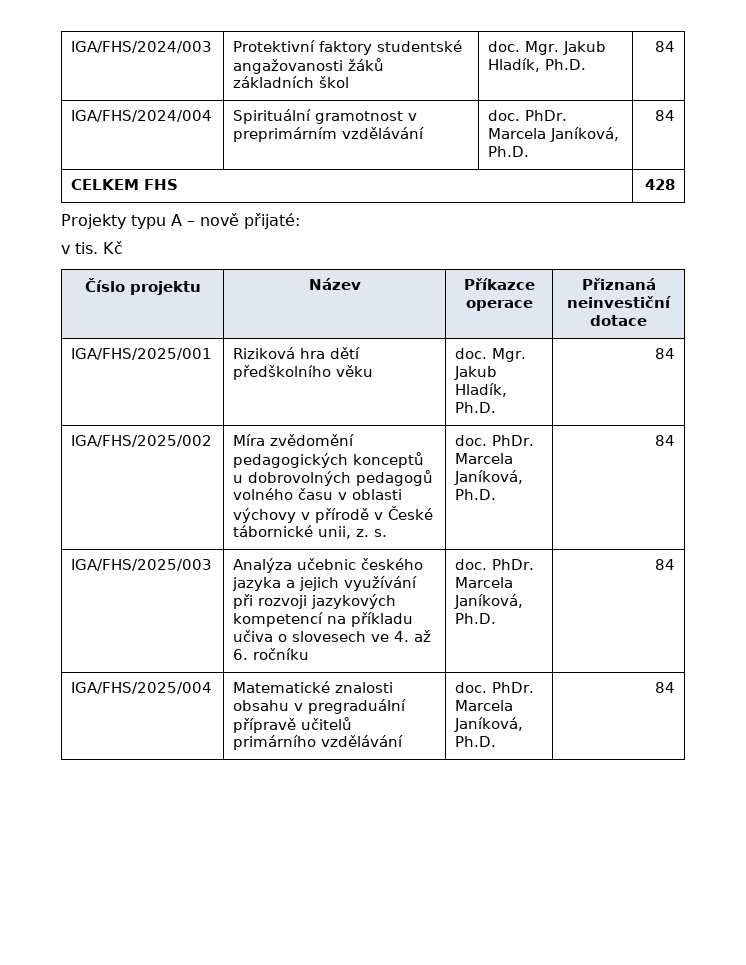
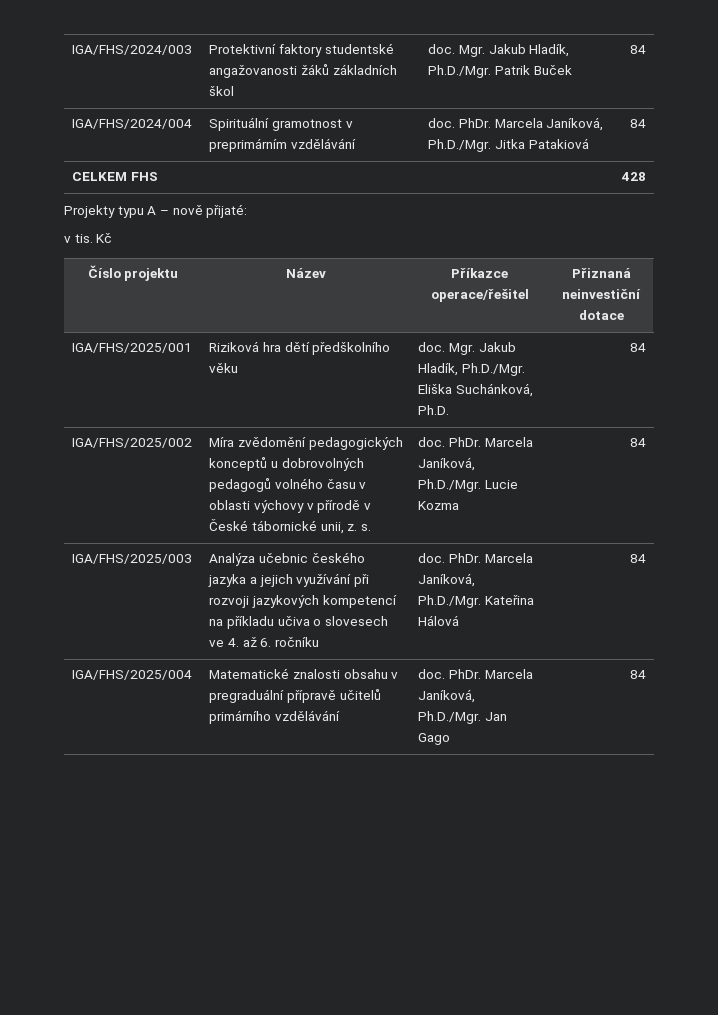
- IGA/FHS/2024/003 | Protektivní faktory studentské angažovanosti žáků základních škol | doc. Mgr. Jakub Hladík, Ph.D. | 84
+ IGA/FHS/2024/003 | Protektivní faktory studentské angažovanosti žáků základních škol | doc. Mgr. Jakub Hladík, Ph.D./Mgr. Patrik Buček | 84
- IGA/FHS/2024/004 | Spirituální gramotnost v preprimárním vzdělávání | doc. PhDr. Marcela Janíková, Ph.D. | 84
+ IGA/FHS/2024/004 | Spirituální gramotnost v preprimárním vzdělávání | doc. PhDr. Marcela Janíková, Ph.D./Mgr. Jitka Patakiová | 84
- Číslo projektu | Název | Příkazce operace | Přiznaná neinvestiční dotace
+ Číslo projektu | Název | Příkazce operace/řešitel | Přiznaná neinvestiční dotace
- IGA/FHS/2025/001 | Riziková hra dětí předškolního věku | doc. Mgr. Jakub Hladík, Ph.D. | 84
+ IGA/FHS/2025/001 | Riziková hra dětí předškolního věku | doc. Mgr. Jakub Hladík, Ph.D./Mgr. Eliška Suchánková, Ph.D. | 84
- IGA/FHS/2025/002 | Míra zvědomění pedagogických konceptů u dobrovolných pedagogů volného času v oblasti výchovy v přírodě v České tábornické unii, z. s. | doc. PhDr. Marcela Janíková, Ph.D. | 84
+ IGA/FHS/2025/002 | Míra zvědomění pedagogických konceptů u dobrovolných pedagogů volného času v oblasti výchovy v přírodě v České tábornické unii, z. s. | doc. PhDr. Marcela Janíková, Ph.D./Mgr. Lucie Kozma | 84
- IGA/FHS/2025/003 | Analýza učebnic českého jazyka a jejich využívání při rozvoji jazykových kompetencí na příkladu učiva o slovesech ve 4. až 6. ročníku | doc. PhDr. Marcela Janíková, Ph.D. | 84
+ IGA/FHS/2025/003 | Analýza učebnic českého jazyka a jejich využívání při rozvoji jazykových kompetencí na příkladu učiva o slovesech ve 4. až 6. ročníku | doc. PhDr. Marcela Janíková, Ph.D./Mgr. Kateřina Hálová | 84
- IGA/FHS/2025/004 | Matematické znalosti obsahu v pregraduální přípravě učitelů primárního vzdělávání | doc. PhDr. Marcela Janíková, Ph.D. | 84
+ IGA/FHS/2025/004 | Matematické znalosti obsahu v pregraduální přípravě učitelů primárního vzdělávání | doc. PhDr. Marcela Janíková, Ph.D./Mgr. Jan Gago | 84

